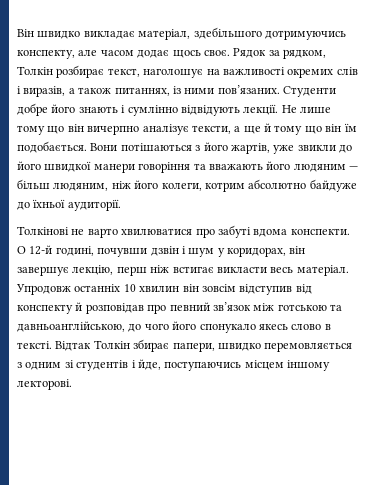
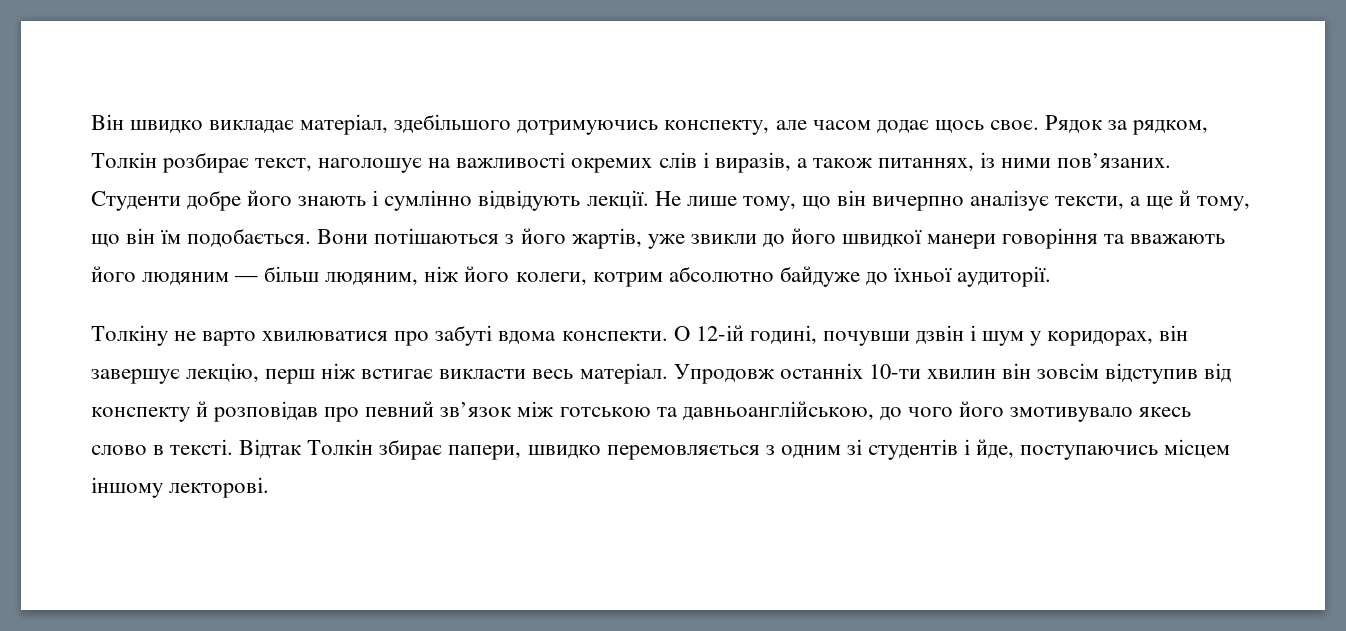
- Не лише тому що він вичерпно аналізує тексти, а ще й тому що він їм подобається.
+ Не лише тому, що він вичерпно аналізує тексти, а ще й тому, що він їм подобається.
- Толкінові не варто хвилюватися про забуті вдома конспекти.
+ Толкіну не варто хвилюватися про забуті вдома конспекти.
- О 12-й годині, почувши дзвін і шум у коридорах, він завершує лекцію, перш ніж встигає викласти весь матеріал.
+ О 12-ій годині, почувши дзвін і шум у коридорах, він завершує лекцію, перш ніж встигає викласти весь матеріал.
- Упродовж останніх 10 хвилин він зовсім відступив від конспекту й розповідав про певний зв’язок між готською та давньоанглійською, до чого його спонукало якесь слово в тексті.
+ Упродовж останніх 10-ти хвилин він зовсім відступив від конспекту й розповідав про певний зв’язок між готською та давньоанглійською, до чого його змотивувало якесь слово в тексті.

